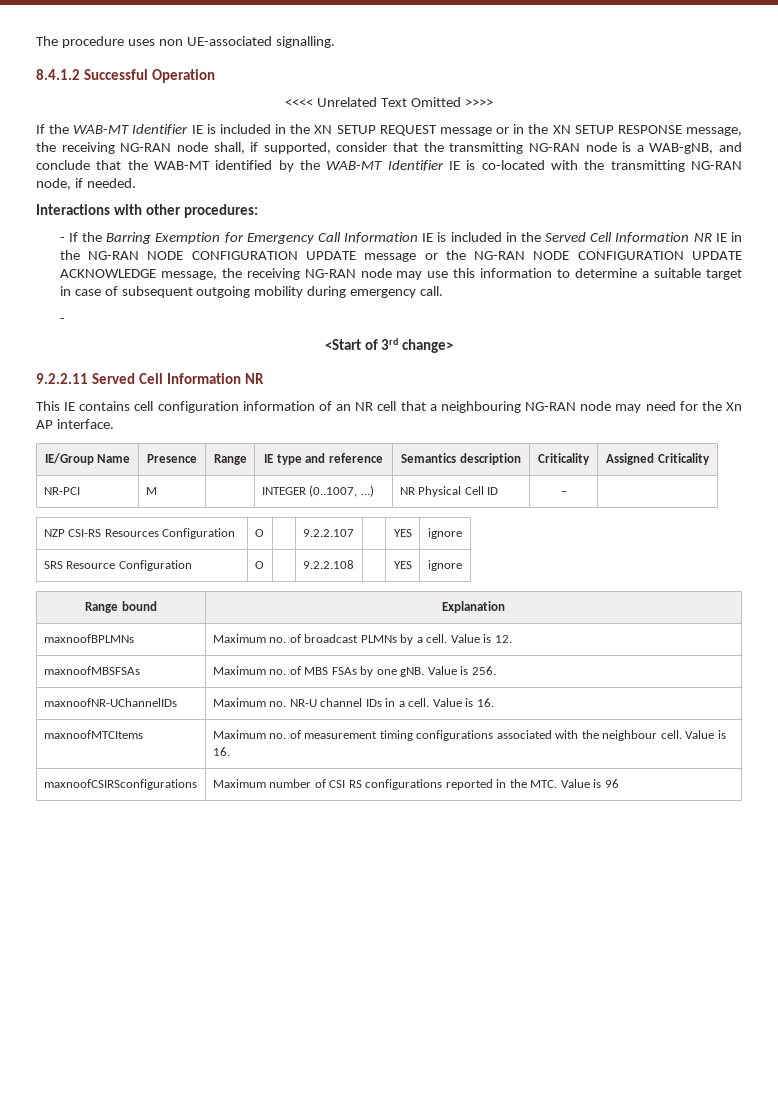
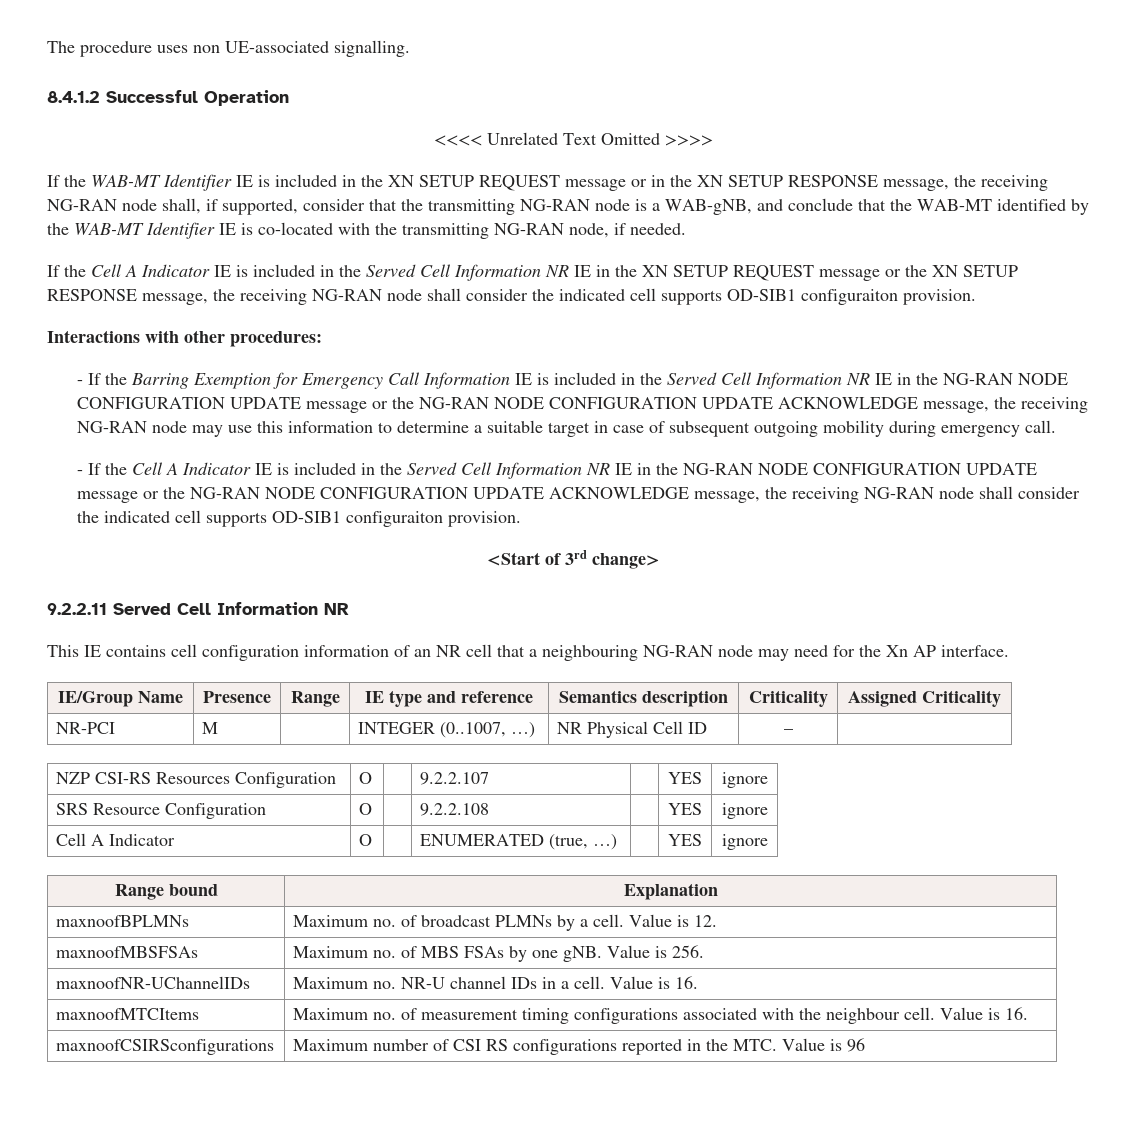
+ If the Cell A Indicator IE is included in the Served Cell Information NR IE in the XN SETUP REQUEST message or the XN SETUP RESPONSE message, the receiving NG-RAN node shall consider the indicated cell supports OD-SIB1 configuraiton provision.
  - If the Barring Exemption for Emergency Call Information IE is included in the Served Cell Information NR IE in the NG-RAN NODE CONFIGURATION UPDATE message or the NG-RAN NODE CONFIGURATION UPDATE ACKNOWLEDGE message, the receiving NG-RAN node may use this information to determine a suitable target in case of subsequent outgoing mobility during emergency call.
- -
+ - If the Cell A Indicator IE is included in the Served Cell Information NR IE in the NG-RAN NODE CONFIGURATION UPDATE message or the NG-RAN NODE CONFIGURATION UPDATE ACKNOWLEDGE message, the receiving NG-RAN node shall consider the indicated cell supports OD-SIB1 configuraiton provision.
+ Cell A Indicator | O | | ENUMERATED (true, …) | | YES | ignore

